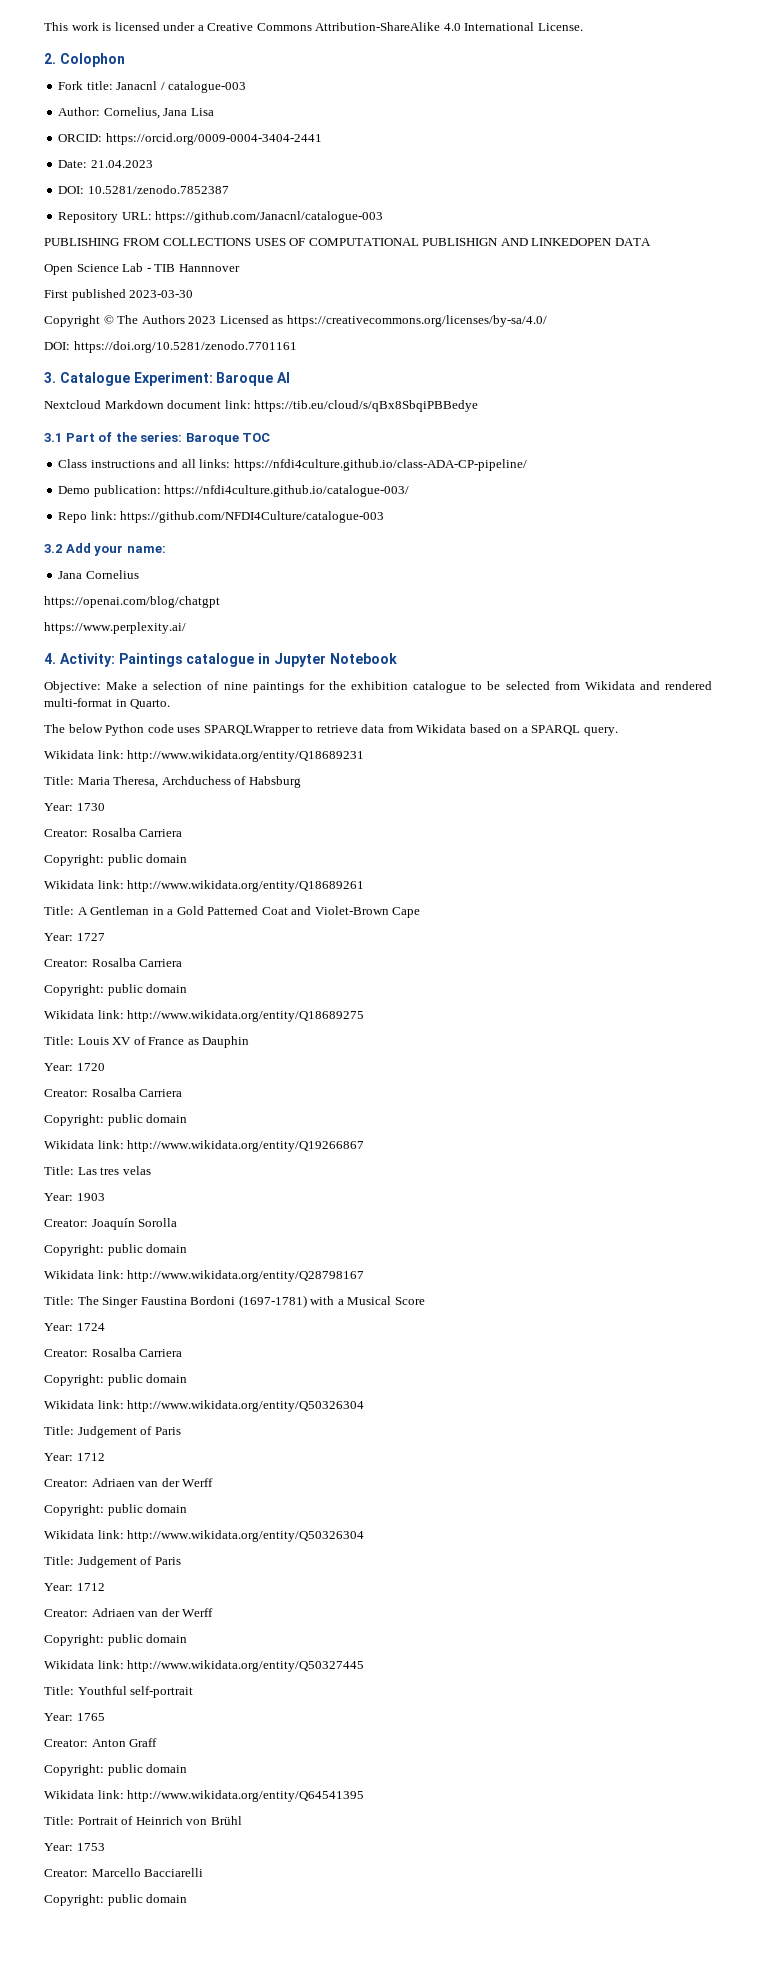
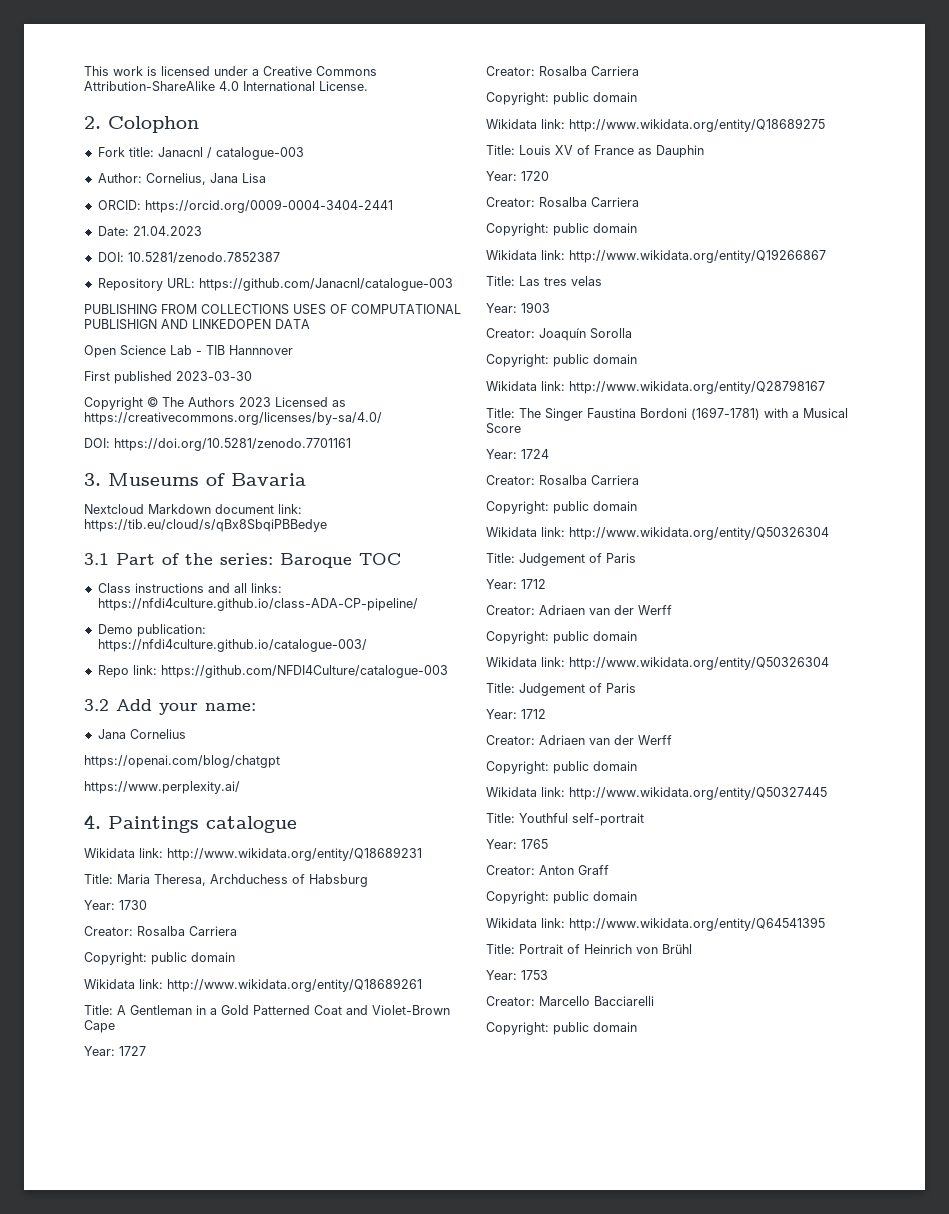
- 3. Catalogue Experiment: Baroque AI
+ 3. Museums of Bavaria
- 4. Activity: Paintings catalogue in Jupyter Notebook
- Objective: Make a selection of nine paintings for the exhibition catalogue to be selected from Wikidata and rendered multi-format in Quarto.
- The below Python code uses SPARQLWrapper to retrieve data from Wikidata based on a SPARQL query.
+ 4. Paintings catalogue

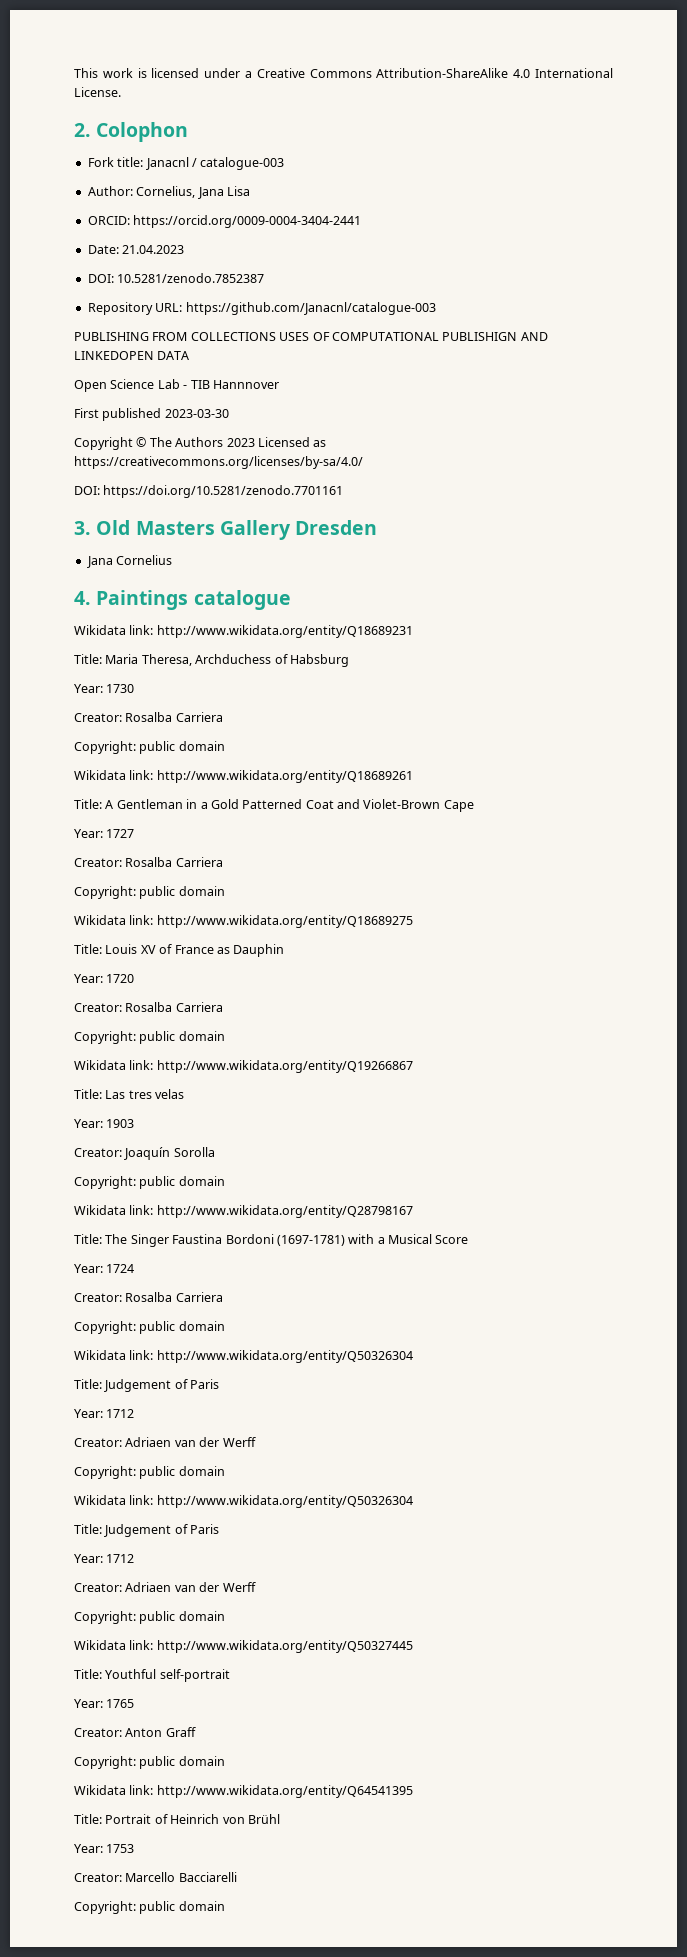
- 3. Museums of Bavaria
- Nextcloud Markdown document link: https://tib.eu/cloud/s/qBx8SbqiPBBedye
- 3.1 Part of the series: Baroque TOC
- Class instructions and all links: https://nfdi4culture.github.io/class-ADA-CP-pipeline/
- Demo publication: https://nfdi4culture.github.io/catalogue-003/
- Repo link: https://github.com/NFDI4Culture/catalogue-003
- 3.2 Add your name:
+ 3. Old Masters Gallery Dresden
- https://openai.com/blog/chatgpt
- https://www.perplexity.ai/

